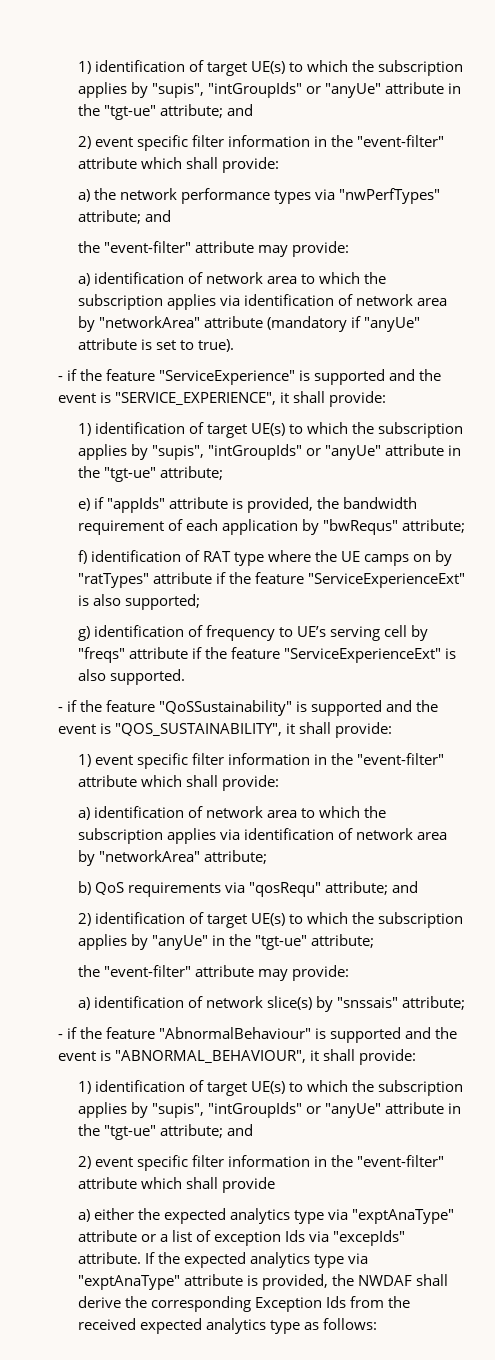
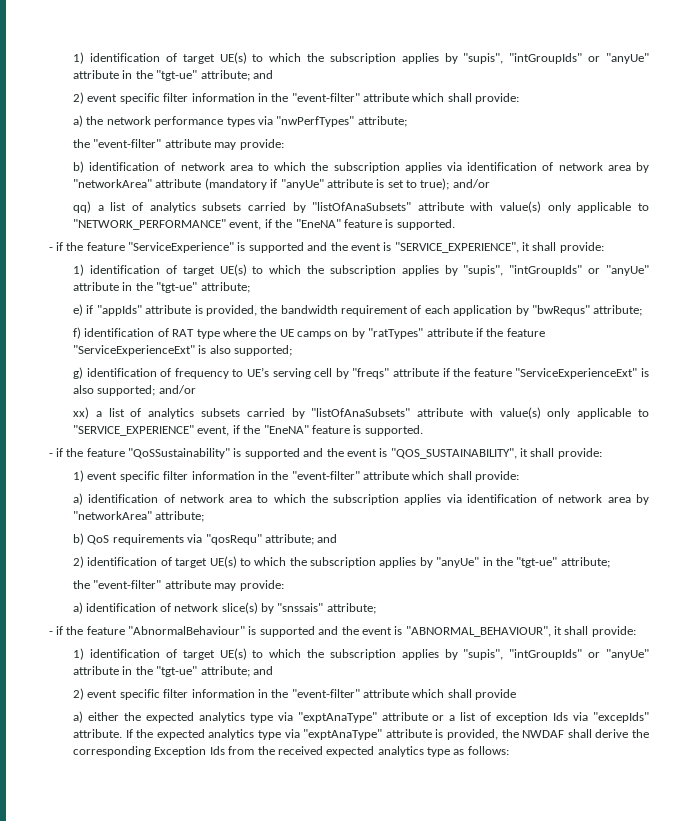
- a) the network performance types via "nwPerfTypes" attribute; and
+ a) the network performance types via "nwPerfTypes" attribute;
  the "event-filter" attribute may provide:
- a) identification of network area to which the subscription applies via identification of network area by "networkArea" attribute (mandatory if "anyUe" attribute is set to true).
+ b) identification of network area to which the subscription applies via identification of network area by "networkArea" attribute (mandatory if "anyUe" attribute is set to true); and/or
+ qq) a list of analytics subsets carried by "listOfAnaSubsets" attribute with value(s) only applicable to "NETWORK_PERFORMANCE" event, if the "EneNA" feature is supported.
- g) identification of frequency to UE’s serving cell by "freqs" attribute if the feature "ServiceExperienceExt" is also supported.
+ g) identification of frequency to UE’s serving cell by "freqs" attribute if the feature "ServiceExperienceExt" is also supported; and/or
+ xx) a list of analytics subsets carried by "listOfAnaSubsets" attribute with value(s) only applicable to "SERVICE_EXPERIENCE" event, if the "EneNA" feature is supported.

